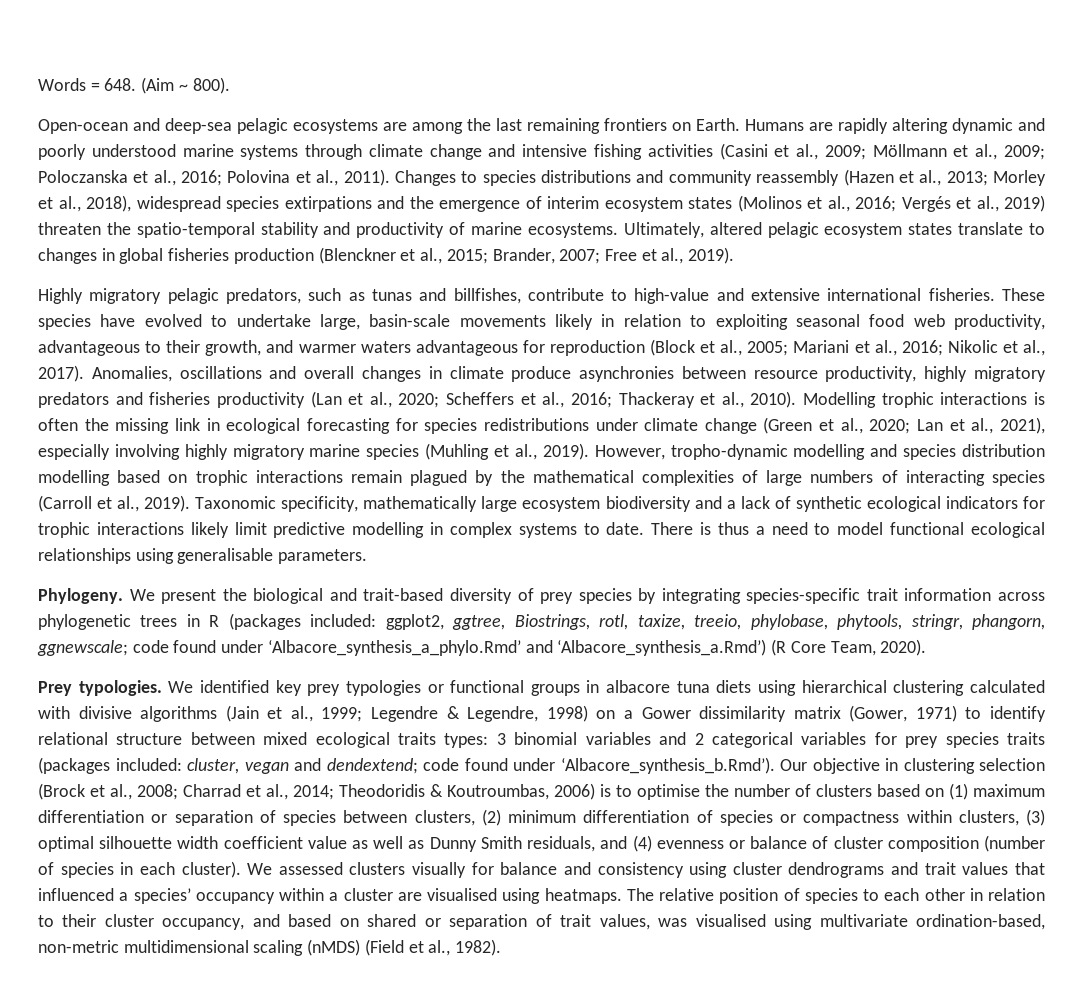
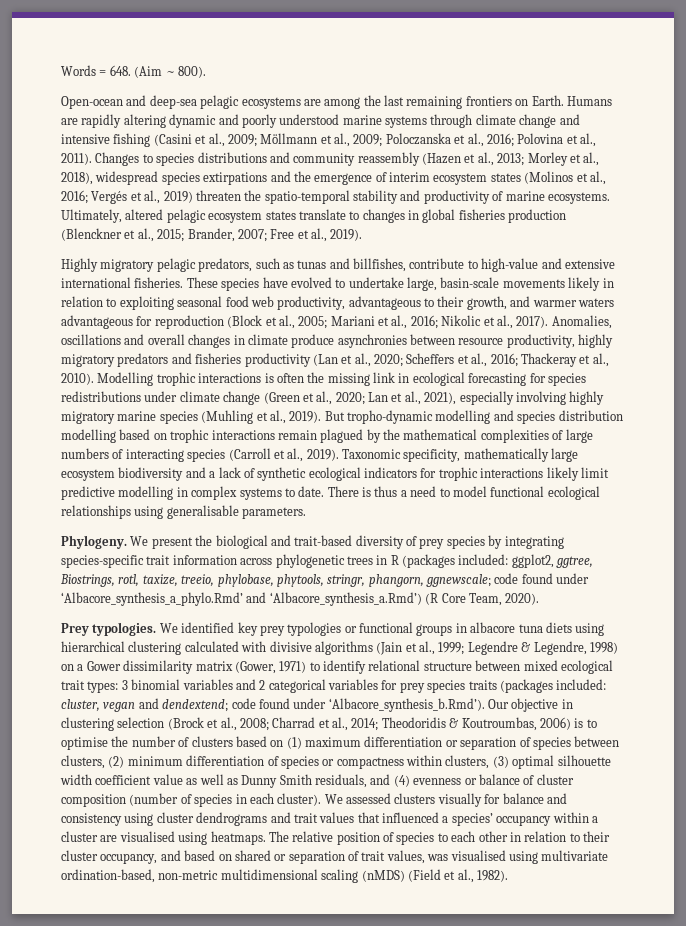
- Humans are rapidly altering dynamic and poorly understood marine systems through climate change and intensive fishing activities (Casini et al., 2009; Möllmann et al., 2009; Poloczanska et al., 2016; Polovina et al., 2011).
+ Humans are rapidly altering dynamic and poorly understood marine systems through climate change and intensive fishing (Casini et al., 2009; Möllmann et al., 2009; Poloczanska et al., 2016; Polovina et al., 2011).
- However, tropho-dynamic modelling and species distribution modelling based on trophic interactions remain plagued by the mathematical complexities of large numbers of interacting species (Carroll et al., 2019).
+ But tropho-dynamic modelling and species distribution modelling based on trophic interactions remain plagued by the mathematical complexities of large numbers of interacting species (Carroll et al., 2019).
- Legendre & Legendre, 1998) on a Gower dissimilarity matrix (Gower, 1971) to identify relational structure between mixed ecological traits types:
+ Legendre & Legendre, 1998) on a Gower dissimilarity matrix (Gower, 1971) to identify relational structure between mixed ecological trait types:

